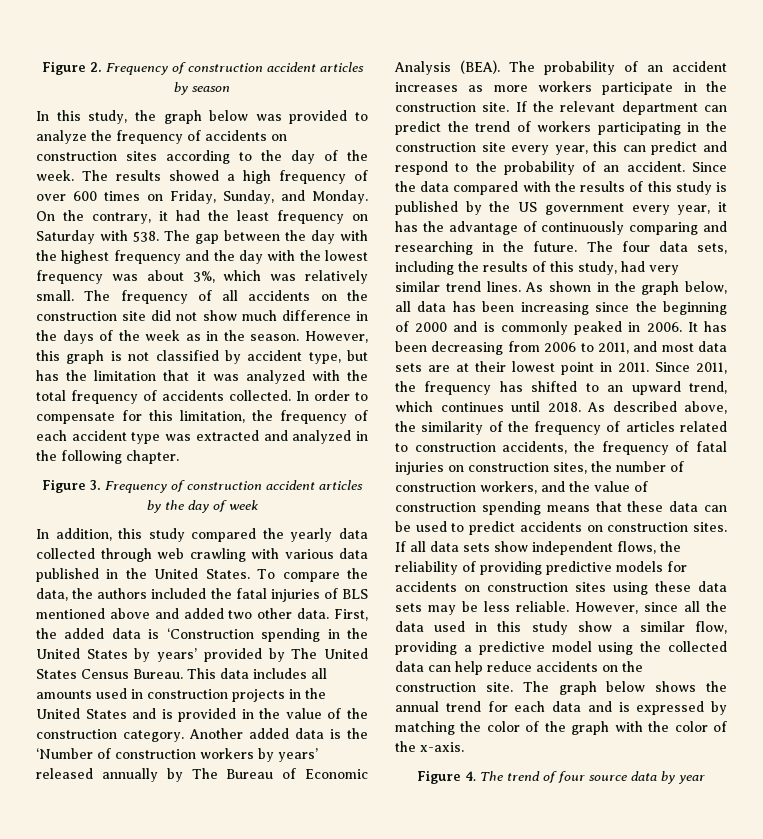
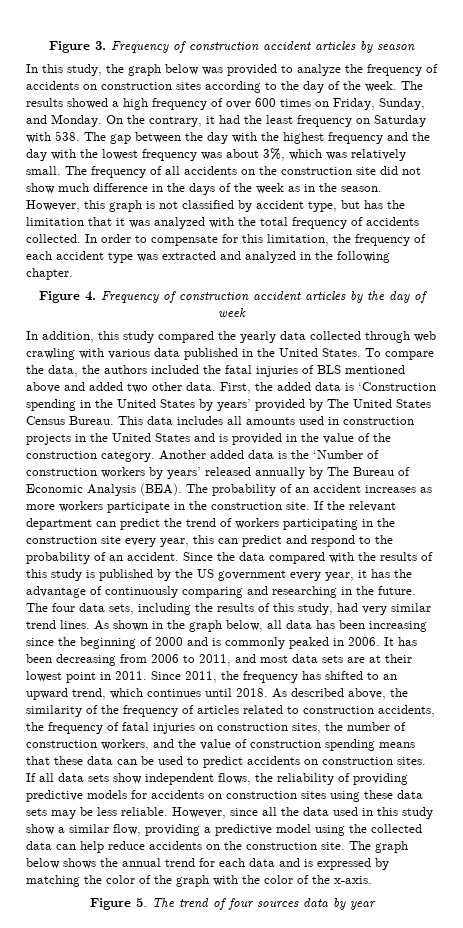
- Figure 2. Frequency of construction accident articles by season
+ Figure 3. Frequency of construction accident articles by season
- Figure 3. Frequency of construction accident articles by the day of week
+ Figure 4. Frequency of construction accident articles by the day of week
- Figure 4. The trend of four source data by year
+ Figure 5. The trend of four sources data by year

